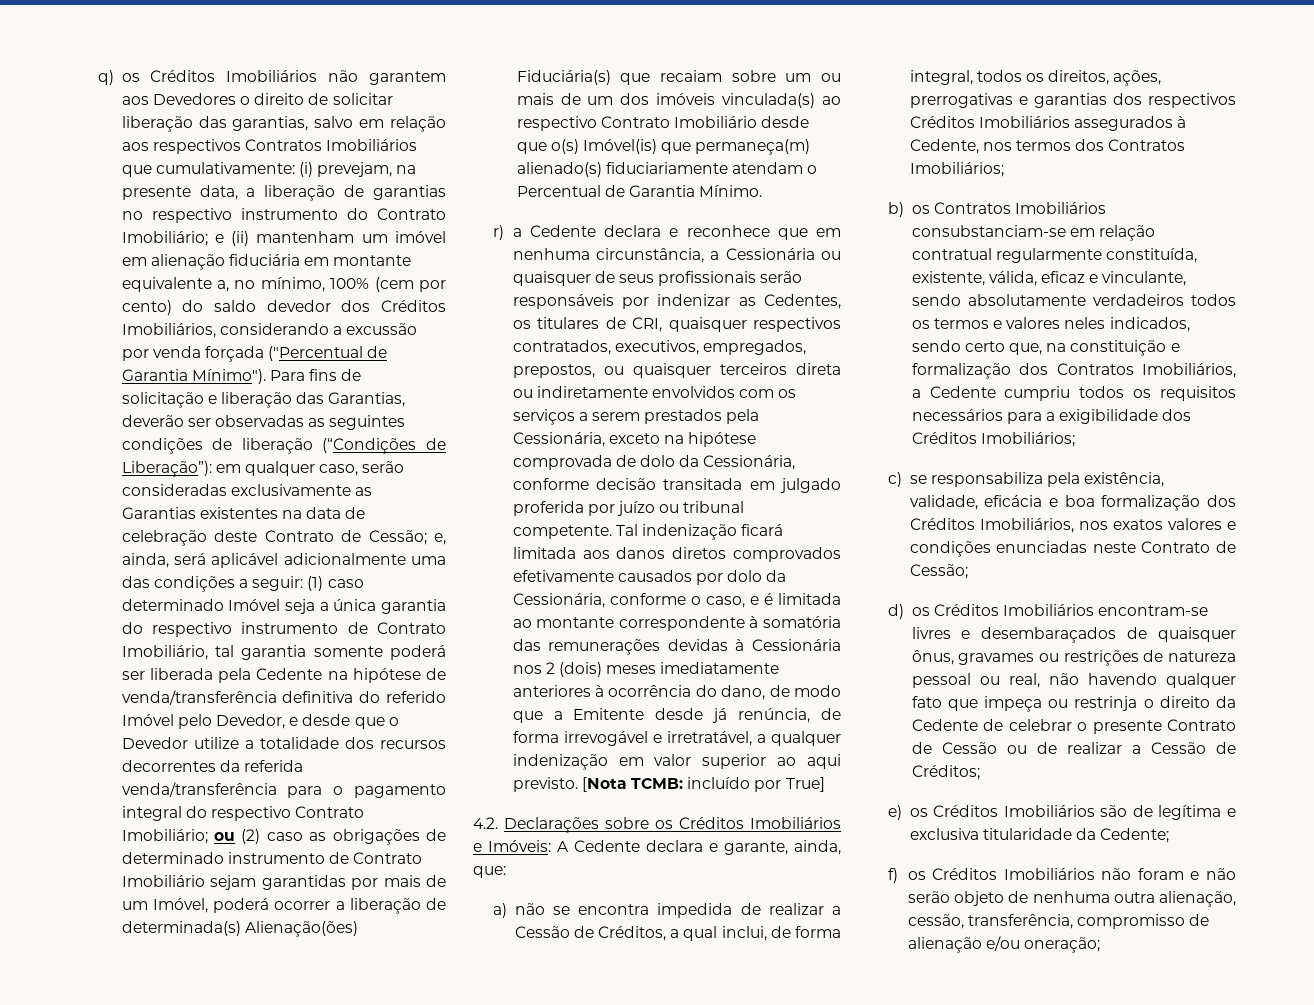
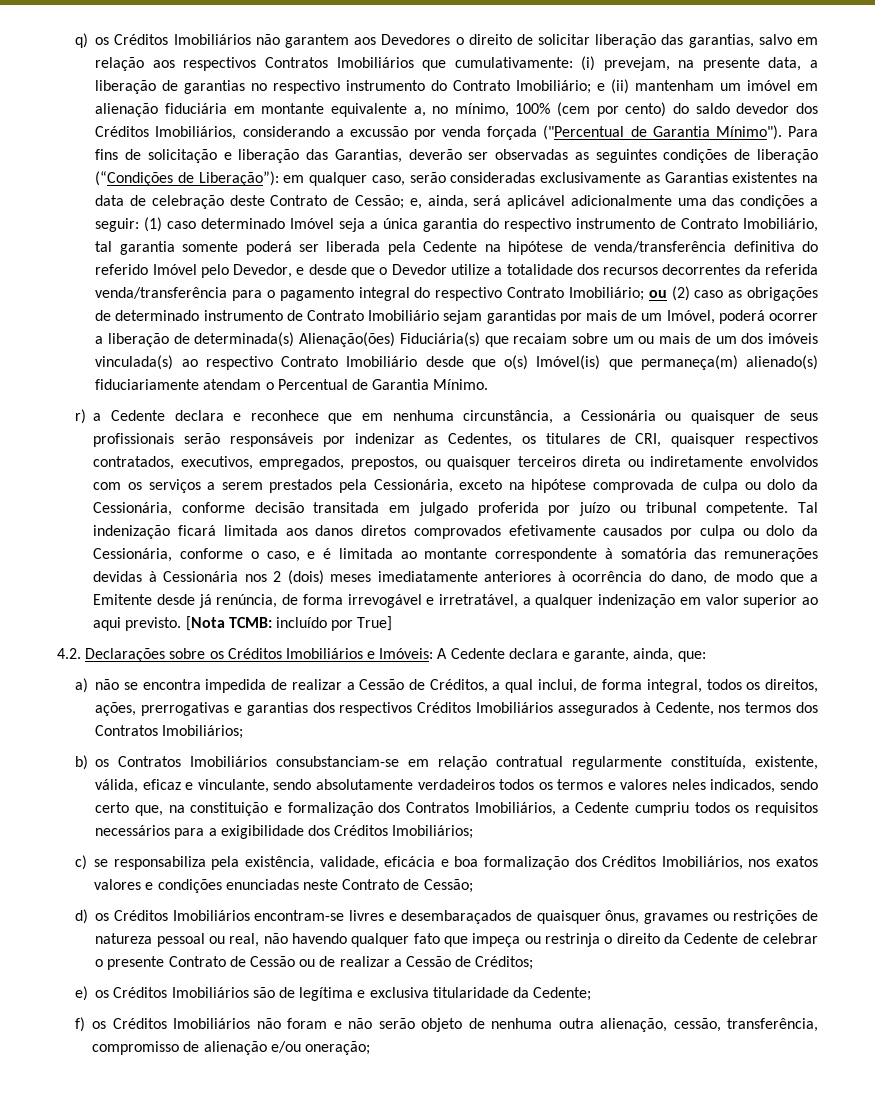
- r) a Cedente declara e reconhece que em nenhuma circunstância, a Cessionária ou quaisquer de seus profissionais serão responsáveis por indenizar as Cedentes, os titulares de CRI, quaisquer respectivos contratados, executivos, empregados, prepostos, ou quaisquer terceiros direta ou indiretamente envolvidos com os serviços a serem prestados pela Cessionária, exceto na hipótese comprovada de dolo da Cessionária, conforme decisão transitada em julgado proferida por juízo ou tribunal competente.
+ r) a Cedente declara e reconhece que em nenhuma circunstância, a Cessionária ou quaisquer de seus profissionais serão responsáveis por indenizar as Cedentes, os titulares de CRI, quaisquer respectivos contratados, executivos, empregados, prepostos, ou quaisquer terceiros direta ou indiretamente envolvidos com os serviços a serem prestados pela Cessionária, exceto na hipótese comprovada de culpa ou dolo da Cessionária, conforme decisão transitada em julgado proferida por juízo ou tribunal competente.
- Tal indenização ficará limitada aos danos diretos comprovados efetivamente causados por dolo da Cessionária, conforme o caso, e é limitada ao montante correspondente à somatória das remunerações devidas à Cessionária nos 2 (dois) meses imediatamente anteriores à ocorrência do dano, de modo que a Emitente desde já renúncia, de forma irrevogável e irretratável, a qualquer indenização em valor superior ao aqui previsto.
+ Tal indenização ficará limitada aos danos diretos comprovados efetivamente causados por culpa ou dolo da Cessionária, conforme o caso, e é limitada ao montante correspondente à somatória das remunerações devidas à Cessionária nos 2 (dois) meses imediatamente anteriores à ocorrência do dano, de modo que a Emitente desde já renúncia, de forma irrevogável e irretratável, a qualquer indenização em valor superior ao aqui previsto.

